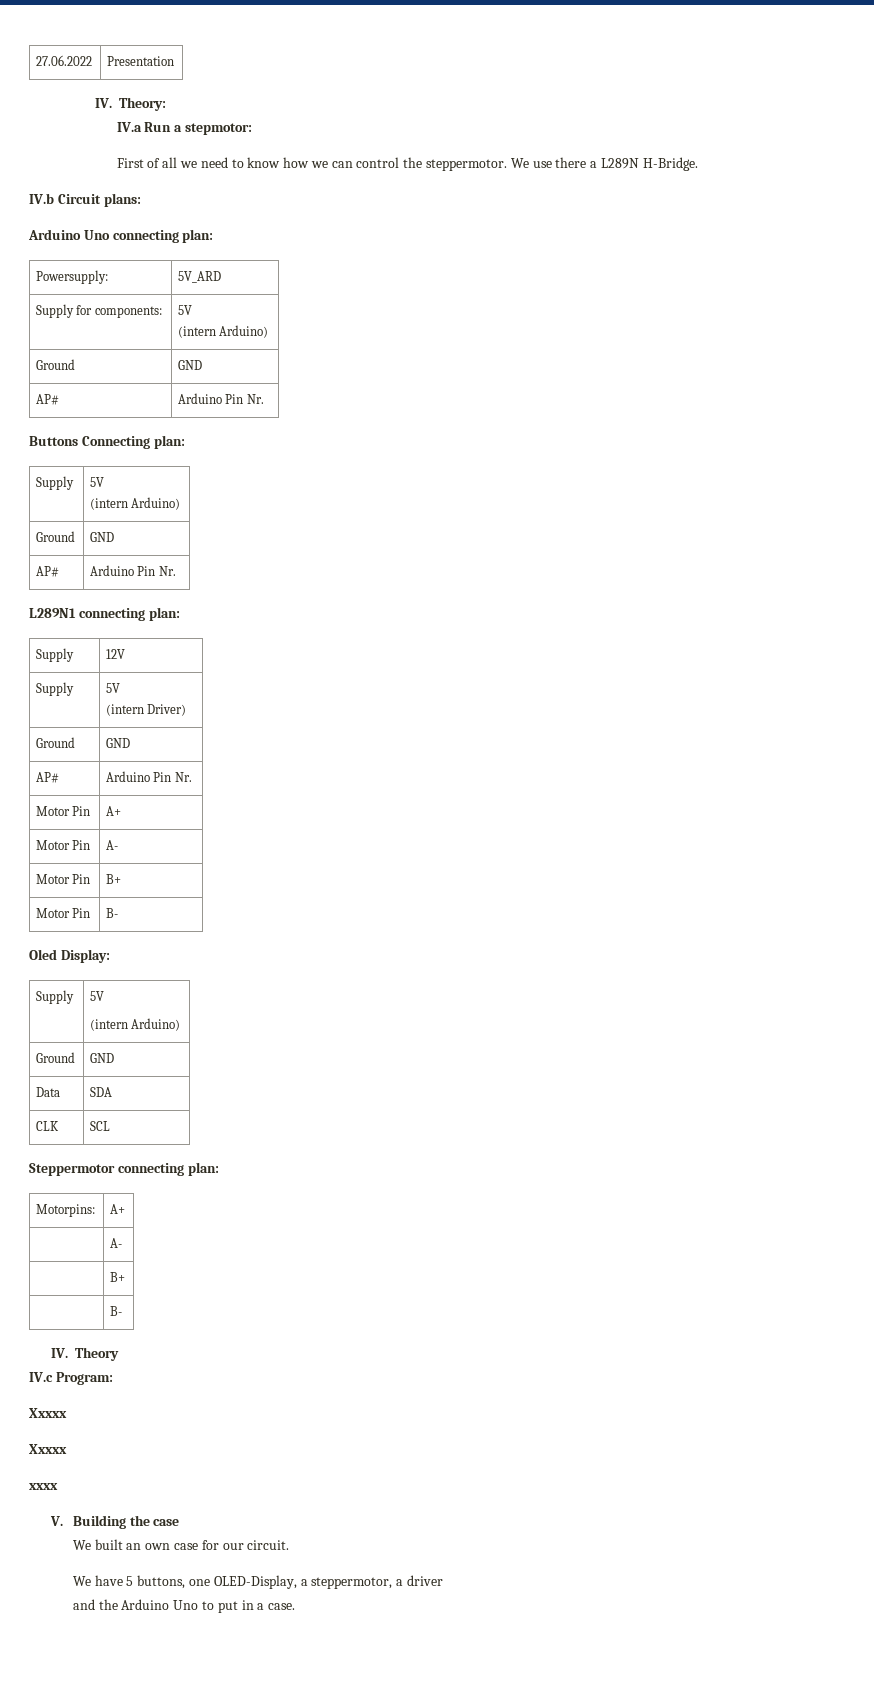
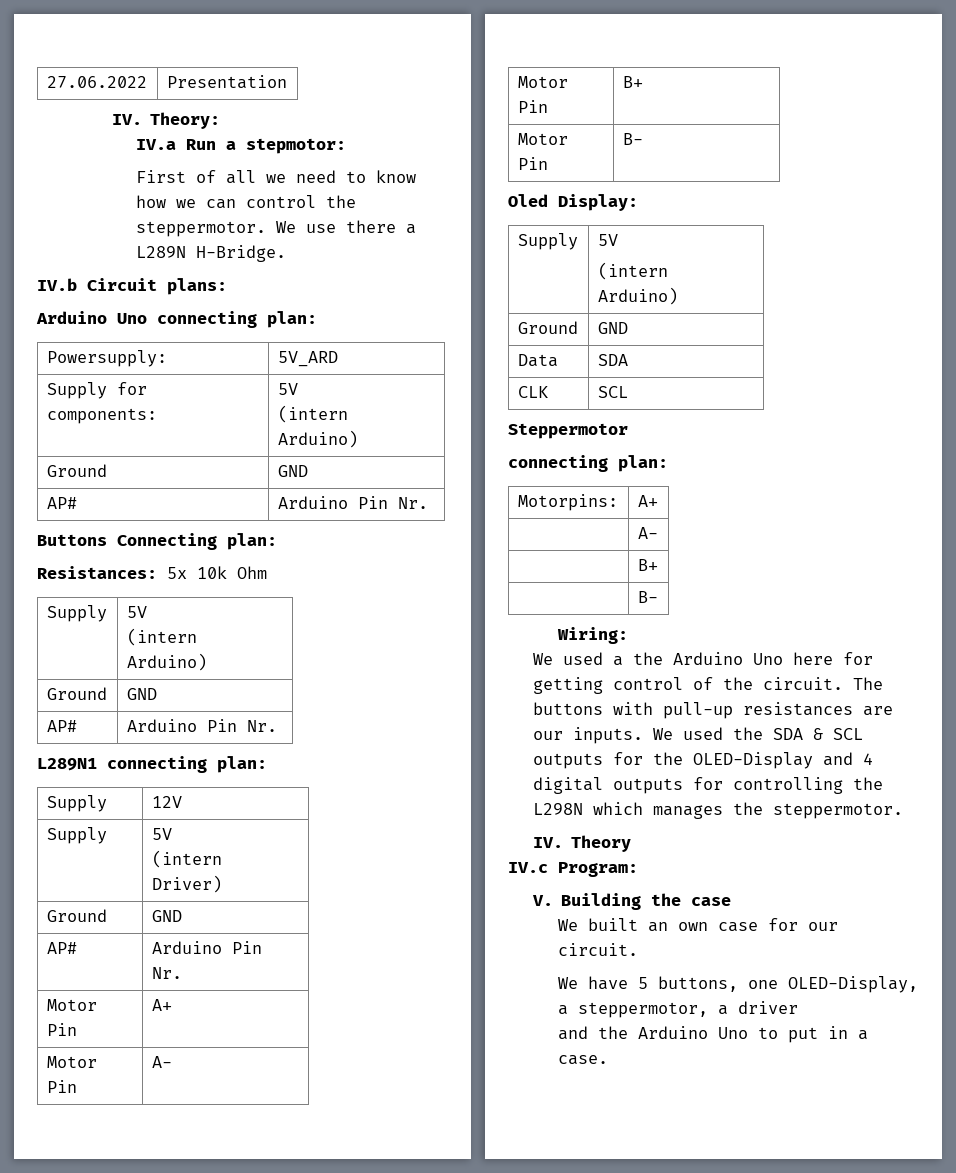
+ Resistances: 5x 10k Ohm
- Steppermotor connecting plan:
+ Steppermotor
+ connecting plan:
+ Wiring:
+ We used a the Arduino Uno here for getting control of the circuit. The buttons with pull-up resistances are our inputs. We used the SDA & SCL outputs for the OLED-Display and 4 digital outputs for controlling the L298N which manages the steppermotor.
  IV.c Program:
- Xxxxx
- Xxxxx
- xxxx

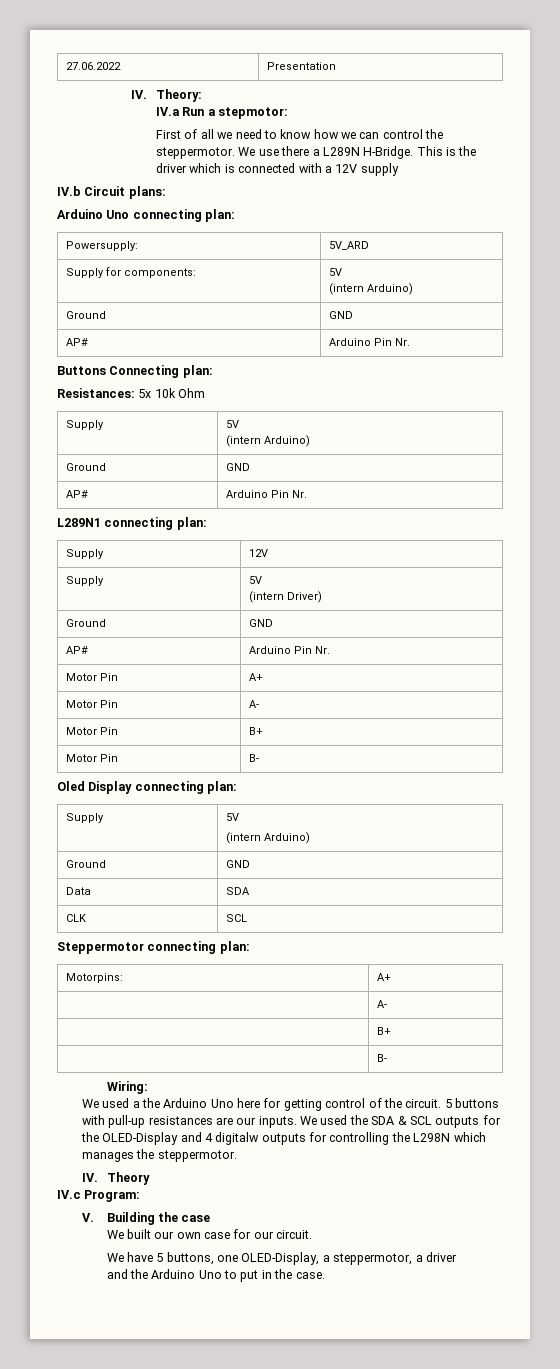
+ This is the driver which is connected with a 12V supply
- Oled Display:
+ Oled Display connecting plan:
- Steppermotor
- connecting plan:
+ Steppermotor connecting plan:
- The buttons with pull-up resistances are our inputs.
+ 5 buttons with pull-up resistances are our inputs.
- We used the SDA & SCL outputs for the OLED-Display and 4 digital outputs for controlling the L298N which manages the steppermotor.
+ We used the SDA & SCL outputs for the OLED-Display and 4 digitalw outputs for controlling the L298N which manages the steppermotor.
- We built an own case for our circuit.
+ We built our own case for our circuit.
- and the Arduino Uno to put in a case.
+ and the Arduino Uno to put in the case.

